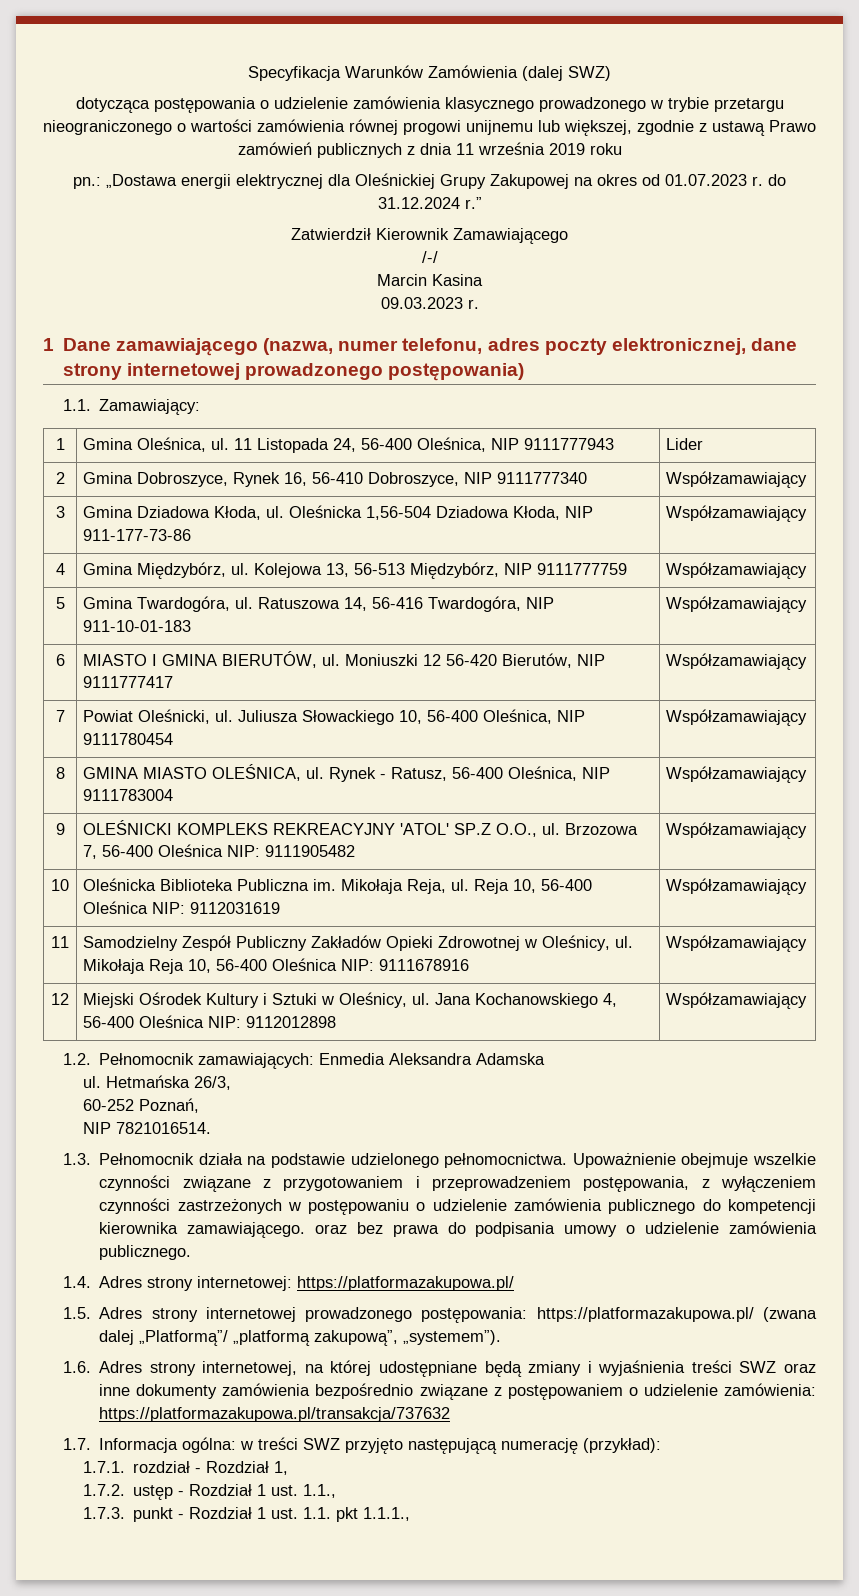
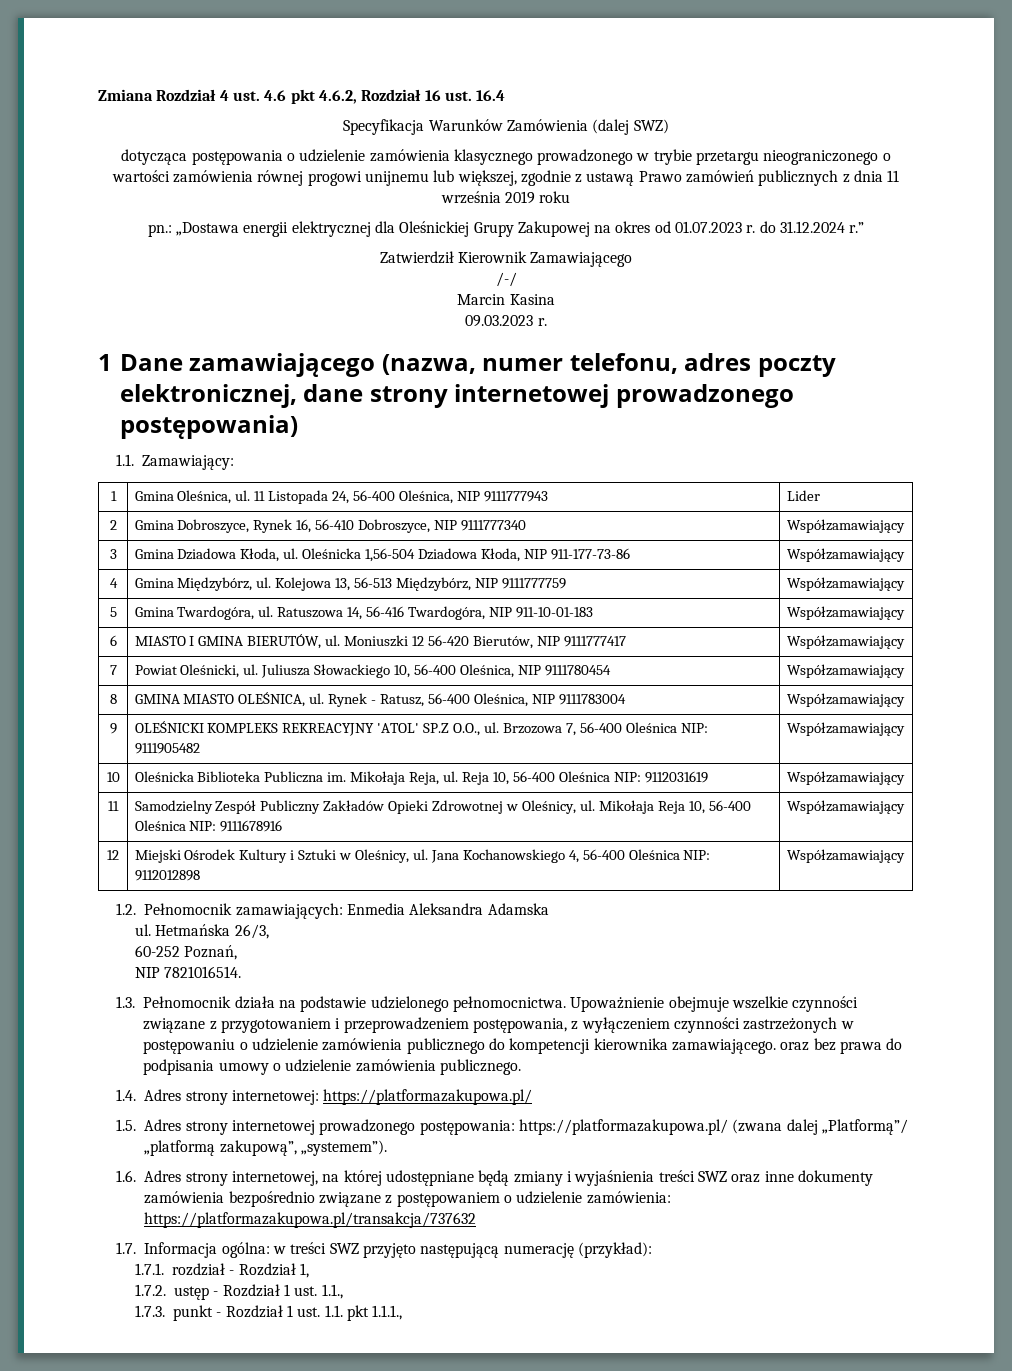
+ Zmiana Rozdział 4 ust. 4.6 pkt 4.6.2, Rozdział 16 ust. 16.4

